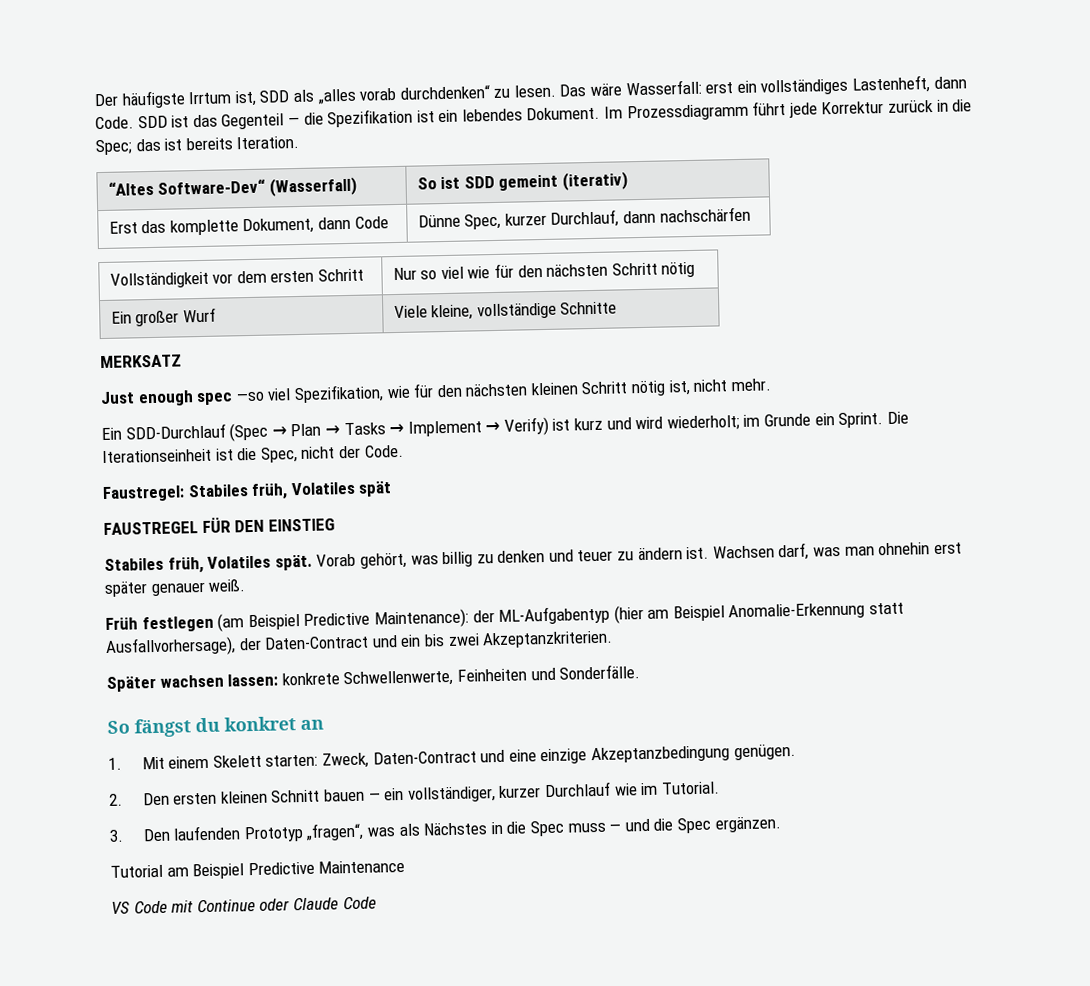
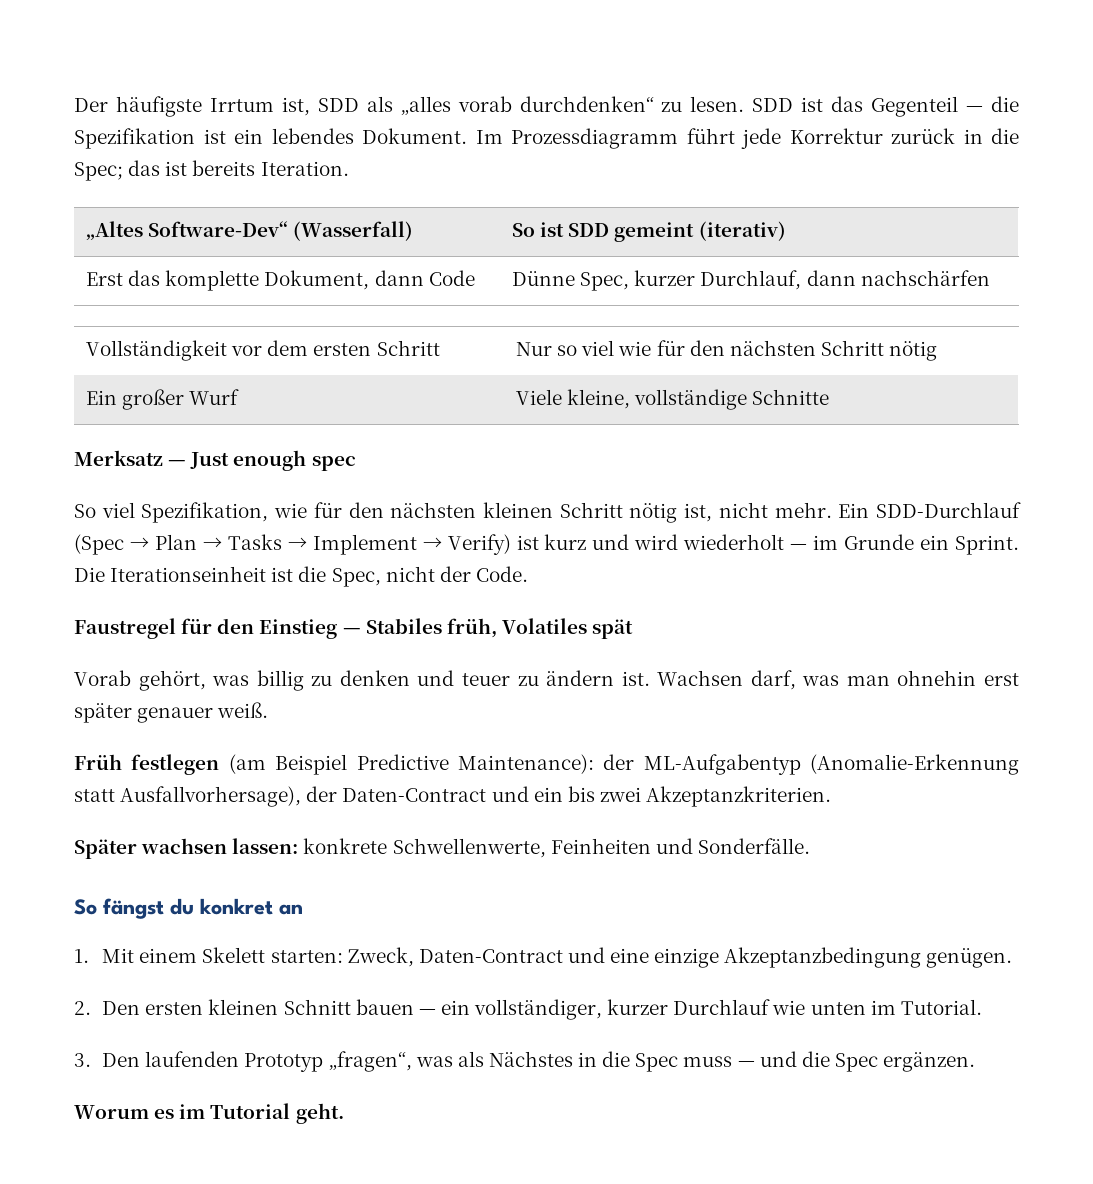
- Das wäre Wasserfall: erst ein vollständiges Lastenheft, dann Code.
- “Altes Software-Dev“ (Wasserfall) | So ist SDD gemeint (iterativ)
+ „Altes Software-Dev“ (Wasserfall) | So ist SDD gemeint (iterativ)
- MERKSATZ
- Just enough spec —so viel Spezifikation, wie für den nächsten kleinen Schritt nötig ist, nicht mehr.
- Ein SDD-Durchlauf (Spec → Plan → Tasks → Implement → Verify) ist kurz und wird wiederholt; im Grunde ein Sprint.
+ Merksatz — Just enough spec
+ So viel Spezifikation, wie für den nächsten kleinen Schritt nötig ist, nicht mehr. Ein SDD-Durchlauf (Spec → Plan → Tasks → Implement → Verify) ist kurz und wird wiederholt — im Grunde ein Sprint.
- Faustregel: Stabiles früh, Volatiles spät
+ Faustregel für den Einstieg — Stabiles früh, Volatiles spät
- FAUSTREGEL FÜR DEN EINSTIEG
- Stabiles früh, Volatiles spät.
- Früh festlegen (am Beispiel Predictive Maintenance): der ML-Aufgabentyp (hier am Beispiel Anomalie-Erkennung statt Ausfallvorhersage), der Daten-Contract und ein bis zwei Akzeptanzkriterien.
+ Früh festlegen (am Beispiel Predictive Maintenance): der ML-Aufgabentyp (Anomalie-Erkennung statt Ausfallvorhersage), der Daten-Contract und ein bis zwei Akzeptanzkriterien.
- 2. Den ersten kleinen Schnitt bauen — ein vollständiger, kurzer Durchlauf wie im Tutorial.
+ 2. Den ersten kleinen Schnitt bauen — ein vollständiger, kurzer Durchlauf wie unten im Tutorial.
- Tutorial am Beispiel Predictive Maintenance
- VS Code mit Continue oder Claude Code
+ Worum es im Tutorial geht.

